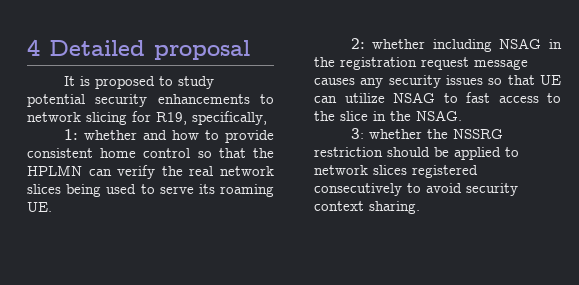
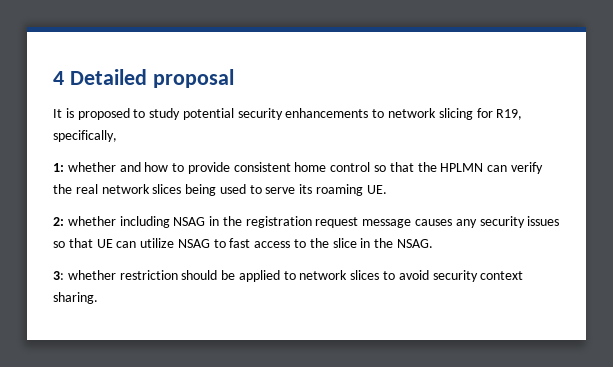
- 3: whether the NSSRG restriction should be applied to network slices registered consecutively to avoid security context sharing.
+ 3: whether restriction should be applied to network slices to avoid security context sharing.

